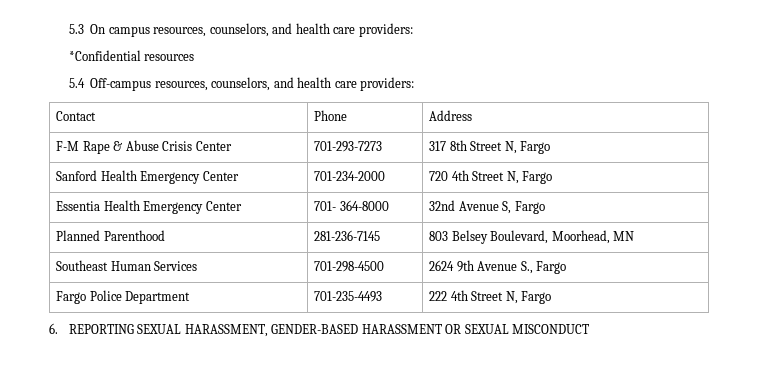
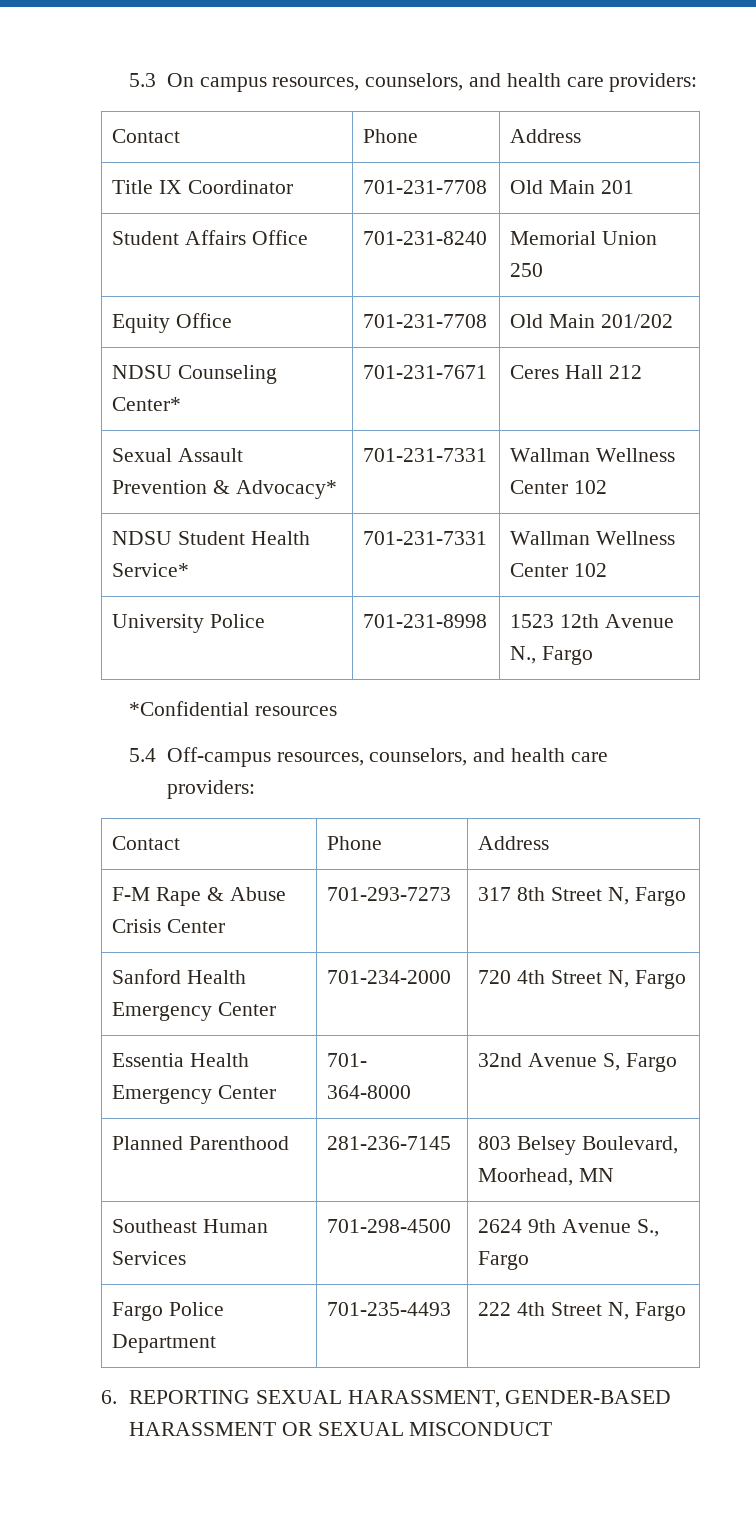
  5.3 On campus resources, counselors, and health care providers:
+ Contact | Phone | Address
+ Title IX Coordinator | 701-231-7708 | Old Main 201
+ Student Affairs Office | 701-231-8240 | Memorial Union 250
+ Equity Office | 701-231-7708 | Old Main 201/202
+ NDSU Counseling Center* | 701-231-7671 | Ceres Hall 212
+ Sexual Assault Prevention & Advocacy* | 701-231-7331 | Wallman Wellness Center 102
+ NDSU Student Health Service* | 701-231-7331 | Wallman Wellness Center 102
+ University Police | 701-231-8998 | 1523 12th Avenue N., Fargo

